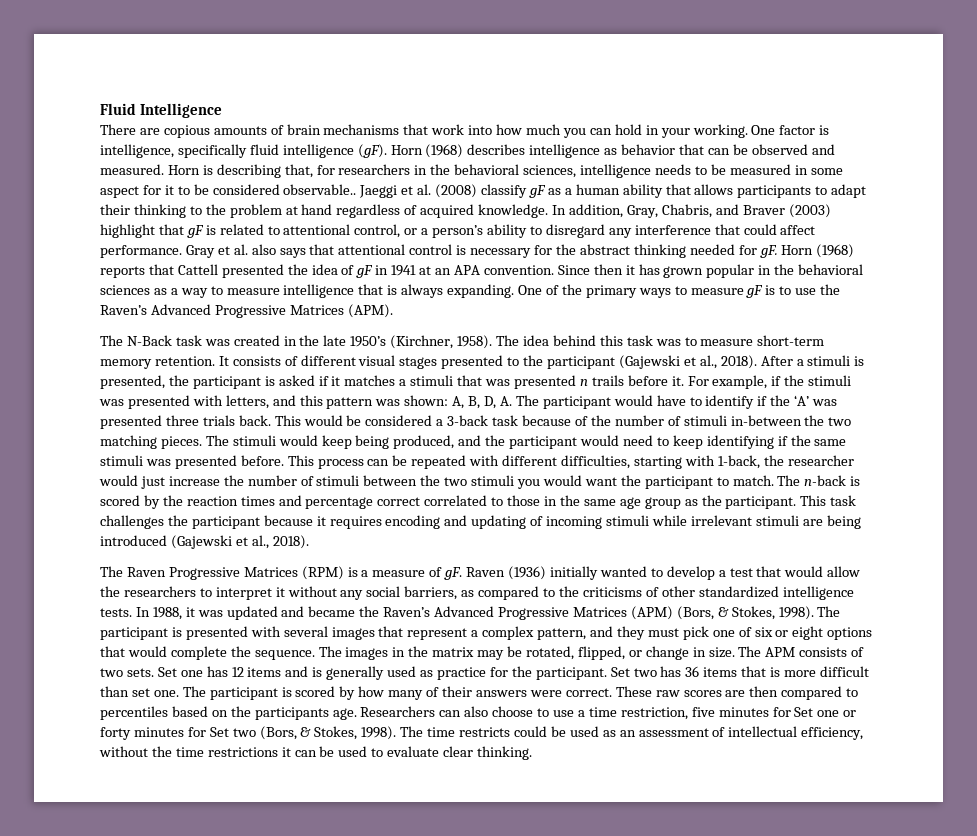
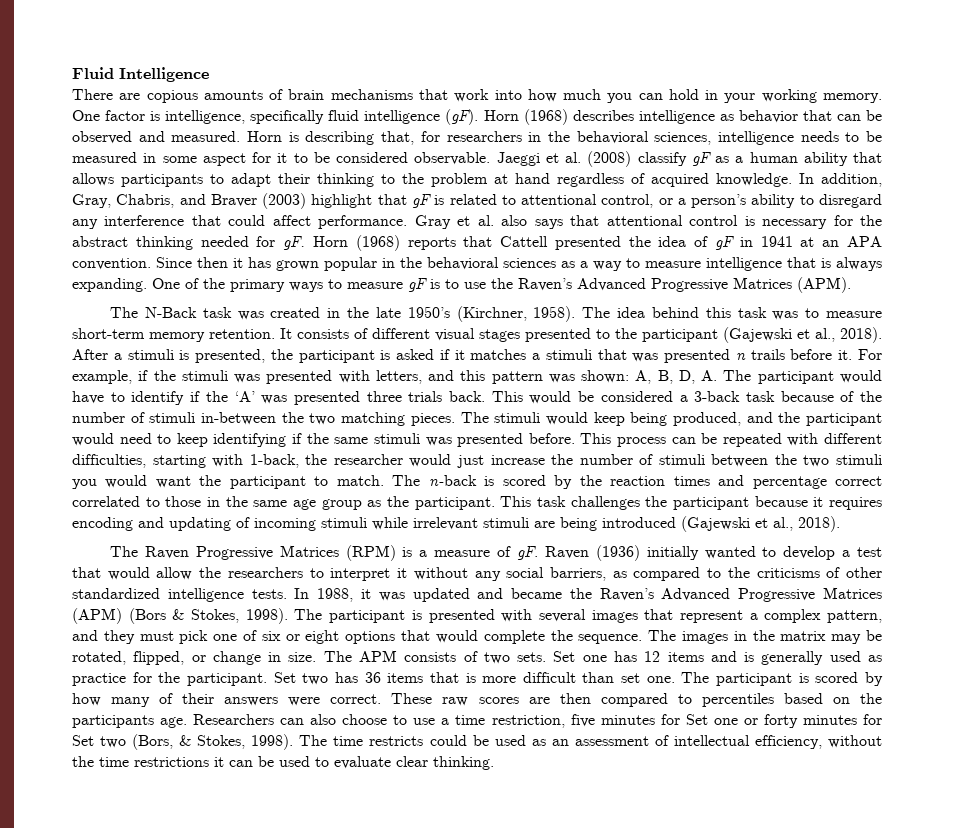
- There are copious amounts of brain mechanisms that work into how much you can hold in your working.
+ There are copious amounts of brain mechanisms that work into how much you can hold in your working memory.
- Horn is describing that, for researchers in the behavioral sciences, intelligence needs to be measured in some aspect for it to be considered observable..
+ Horn is describing that, for researchers in the behavioral sciences, intelligence needs to be measured in some aspect for it to be considered observable.
- In 1988, it was updated and became the Raven’s Advanced Progressive Matrices (APM) (Bors, & Stokes, 1998).
+ In 1988, it was updated and became the Raven’s Advanced Progressive Matrices (APM) (Bors & Stokes, 1998).

